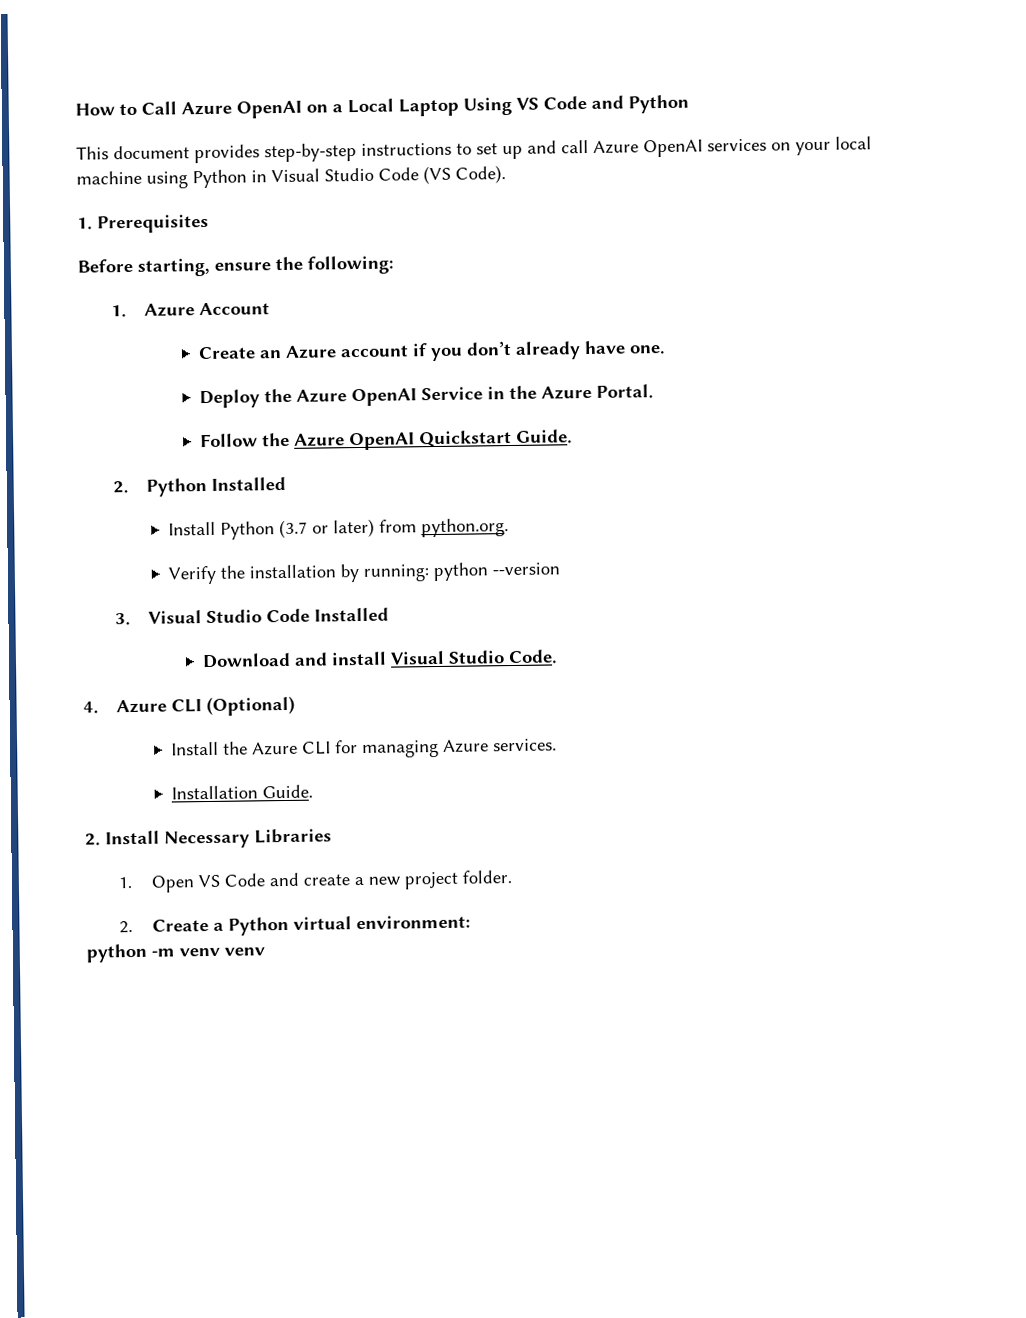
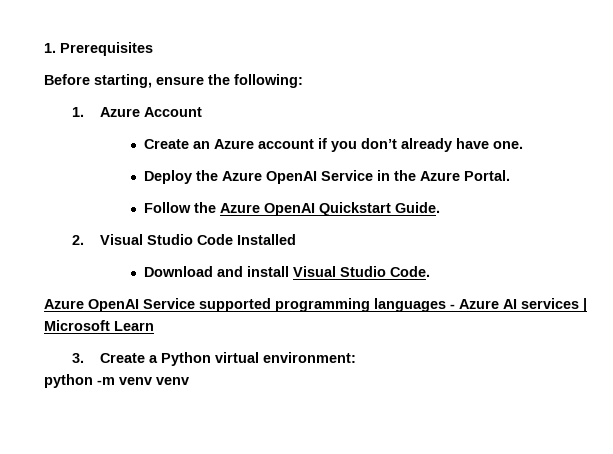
- How to Call Azure OpenAI on a Local Laptop Using VS Code and Python
- This document provides step-by-step instructions to set up and call Azure OpenAI services on your local machine using Python in Visual Studio Code (VS Code).
- 2. Python Installed
- Install Python (3.7 or later) from python.org.
- Verify the installation by running: python --version
- 3. Visual Studio Code Installed
+ 2. Visual Studio Code Installed
- 4. Azure CLI (Optional)
- Install the Azure CLI for managing Azure services.
- Installation Guide.
- 2. Install Necessary Libraries
- 1. Open VS Code and create a new project folder.
- 2. Create a Python virtual environment:
+ Azure OpenAI Service supported programming languages - Azure AI services | Microsoft Learn
+ 3. Create a Python virtual environment:

